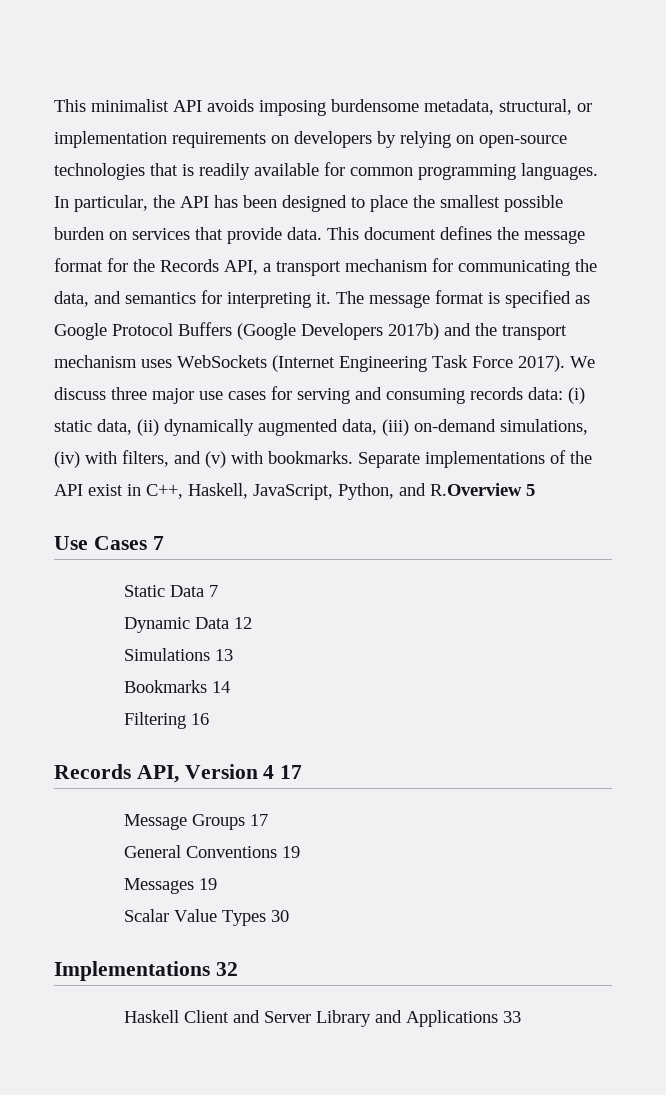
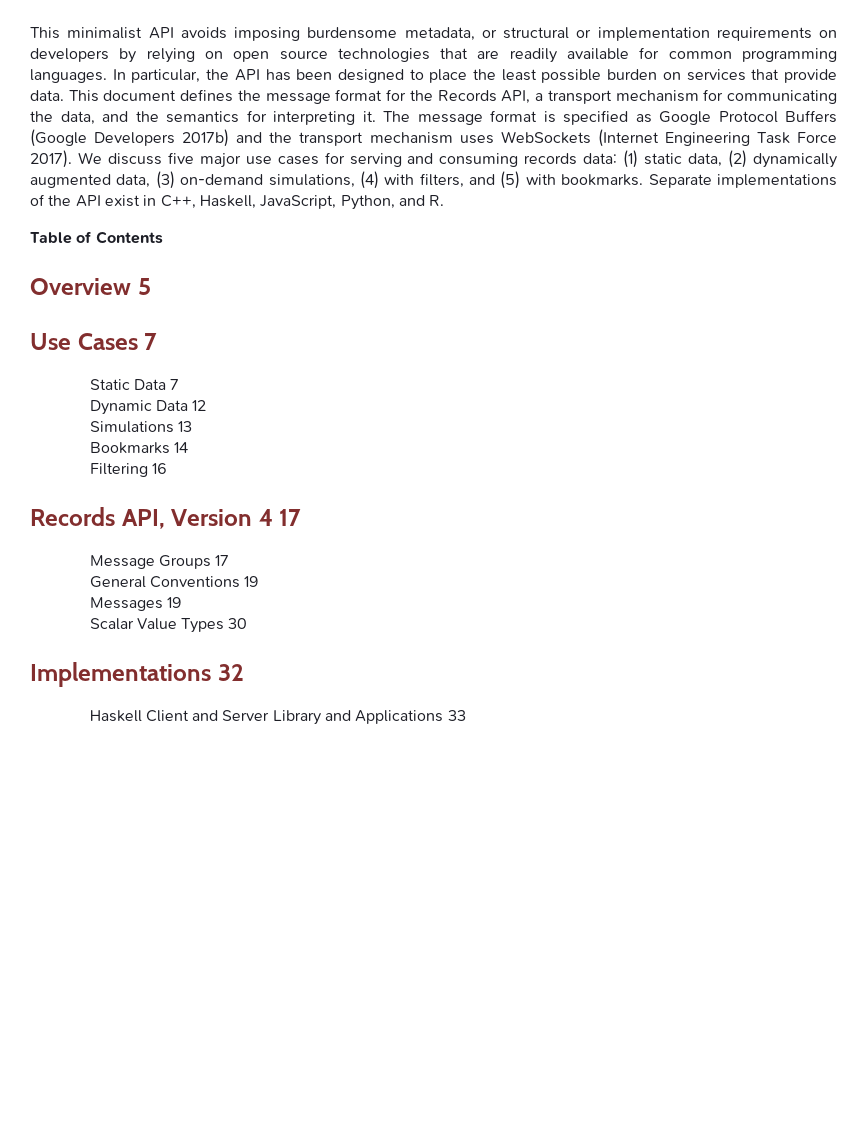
- This minimalist API avoids imposing burdensome metadata, structural, or implementation requirements on developers by relying on open-source technologies that is readily available for common programming languages.
+ This minimalist API avoids imposing burdensome metadata, or structural or implementation requirements on developers by relying on open source technologies that are readily available for common programming languages.
- In particular, the API has been designed to place the smallest possible burden on services that provide data.
+ In particular, the API has been designed to place the least possible burden on services that provide data.
- This document defines the message format for the Records API, a transport mechanism for communicating the data, and semantics for interpreting it.
+ This document defines the message format for the Records API, a transport mechanism for communicating the data, and the semantics for interpreting it.
- We discuss three major use cases for serving and consuming records data: (i) static data, (ii) dynamically augmented data, (iii) on-demand simulations, (iv) with filters, and (v) with bookmarks.
+ We discuss five major use cases for serving and consuming records data: (1) static data, (2) dynamically augmented data, (3) on-demand simulations, (4) with filters, and (5) with bookmarks.
- Separate implementations of the API exist in C++, Haskell, JavaScript, Python, and R.Overview 5
+ Separate implementations of the API exist in C++, Haskell, JavaScript, Python, and R.
+ Table of Contents
+ Overview 5

